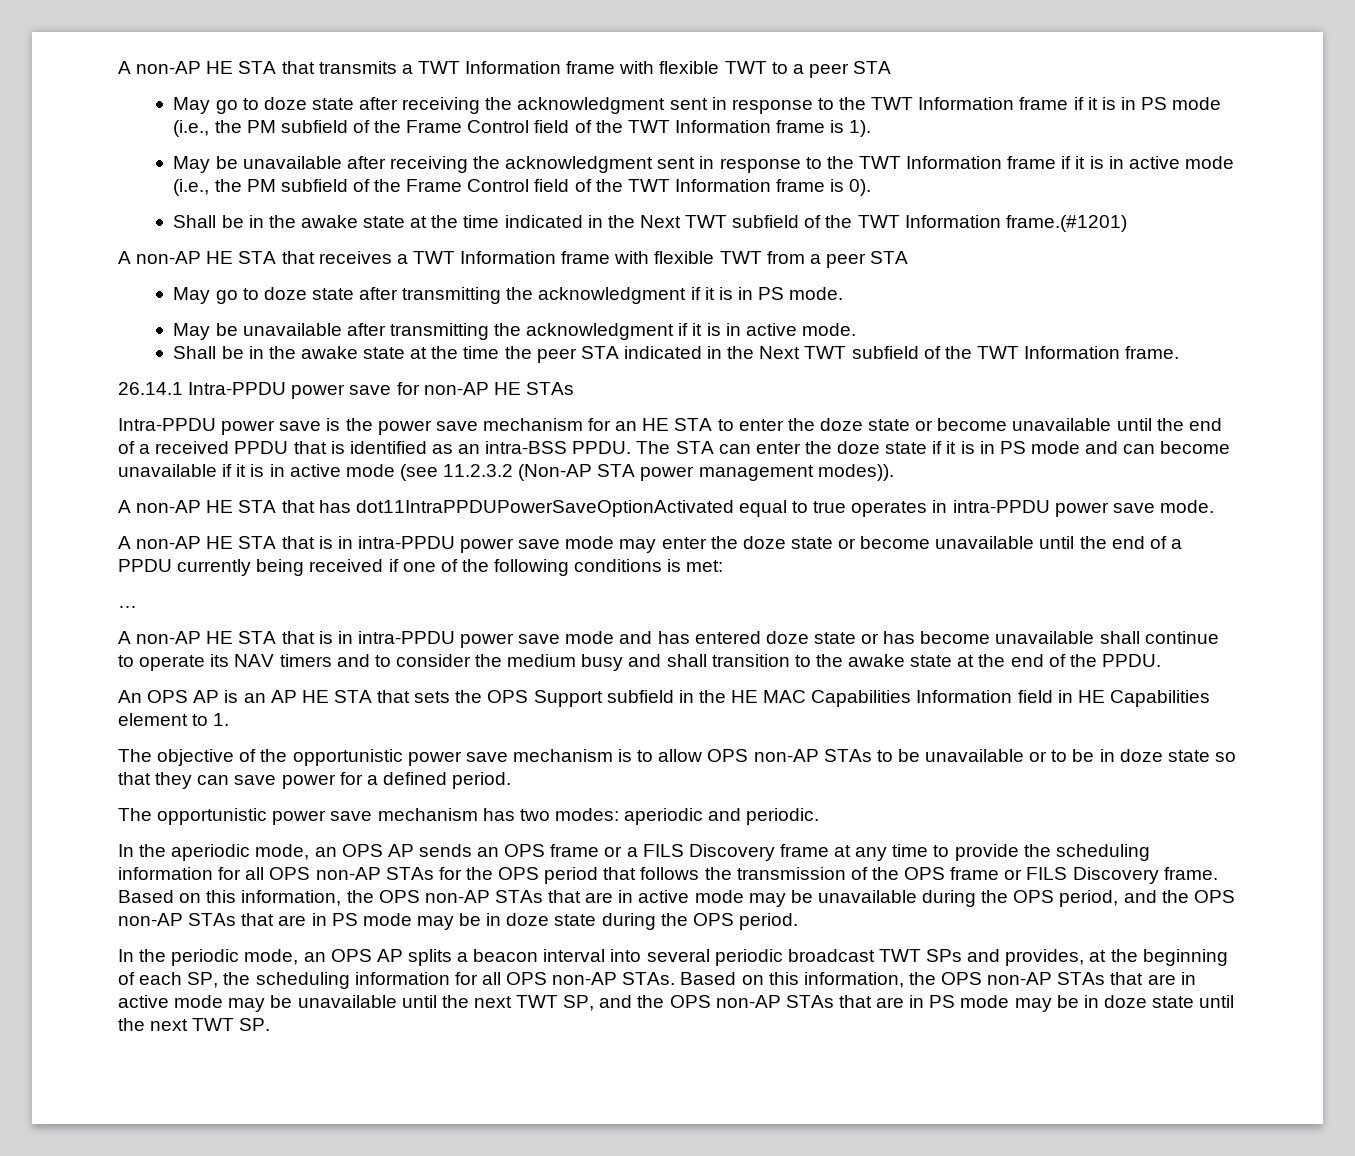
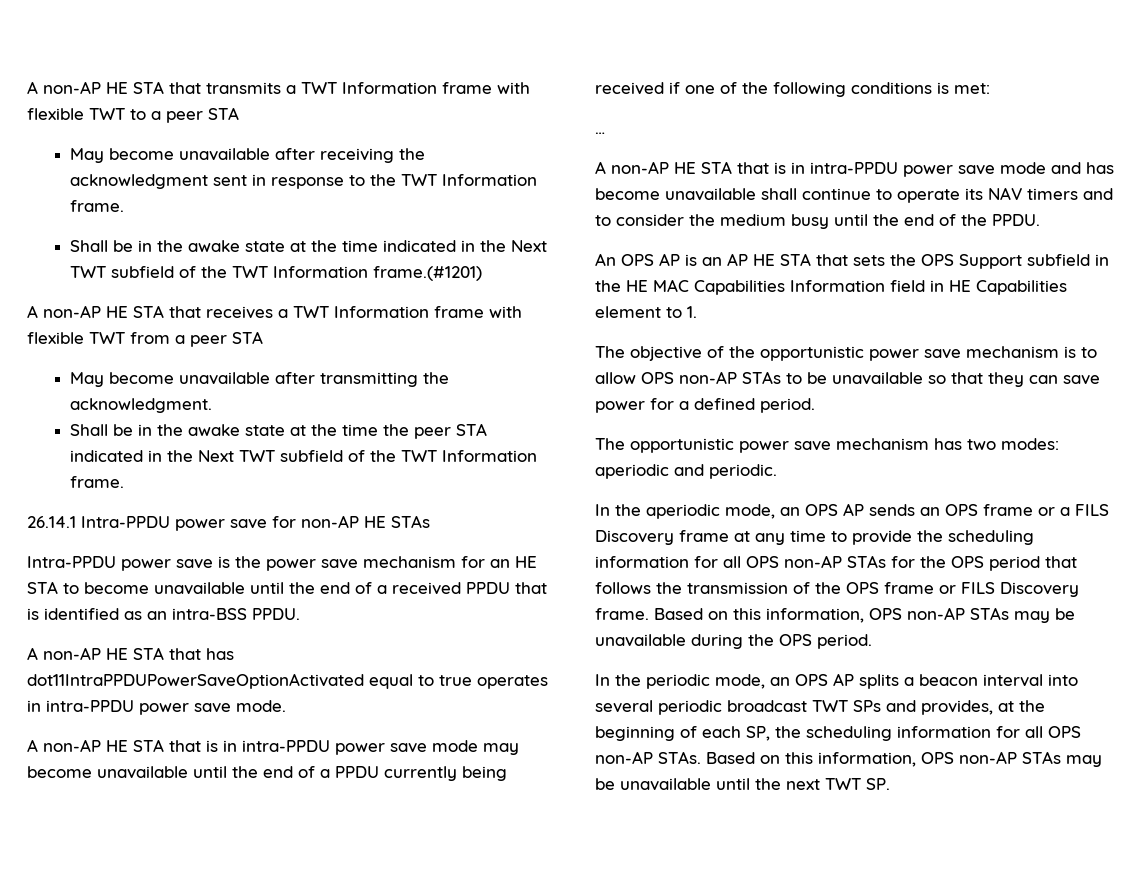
- May go to doze state after receiving the acknowledgment sent in response to the TWT Information frame if it is in PS mode (i.e., the PM subfield of the Frame Control field of the TWT Information frame is 1).
- May be unavailable after receiving the acknowledgment sent in response to the TWT Information frame if it is in active mode (i.e., the PM subfield of the Frame Control field of the TWT Information frame is 0).
+ May become unavailable after receiving the acknowledgment sent in response to the TWT Information frame.
- May go to doze state after transmitting the acknowledgment if it is in PS mode.
- May be unavailable after transmitting the acknowledgment if it is in active mode.
+ May become unavailable after transmitting the acknowledgment.
- Intra-PPDU power save is the power save mechanism for an HE STA to enter the doze state or become unavailable until the end of a received PPDU that is identified as an intra-BSS PPDU. The STA can enter the doze state if it is in PS mode and can become unavailable if it is in active mode (see 11.2.3.2 (Non-AP STA power management modes)).
+ Intra-PPDU power save is the power save mechanism for an HE STA to become unavailable until the end of a received PPDU that is identified as an intra-BSS PPDU.
- A non-AP HE STA that is in intra-PPDU power save mode may enter the doze state or become unavailable until the end of a PPDU currently being received if one of the following conditions is met:
+ A non-AP HE STA that is in intra-PPDU power save mode may become unavailable until the end of a PPDU currently being received if one of the following conditions is met:
- A non-AP HE STA that is in intra-PPDU power save mode and has entered doze state or has become unavailable shall continue to operate its NAV timers and to consider the medium busy and shall transition to the awake state at the end of the PPDU.
+ A non-AP HE STA that is in intra-PPDU power save mode and has become unavailable shall continue to operate its NAV timers and to consider the medium busy until the end of the PPDU.
- The objective of the opportunistic power save mechanism is to allow OPS non-AP STAs to be unavailable or to be in doze state so that they can save power for a defined period.
+ The objective of the opportunistic power save mechanism is to allow OPS non-AP STAs to be unavailable so that they can save power for a defined period.
- Based on this information, the OPS non-AP STAs that are in active mode may be unavailable during the OPS period, and the OPS non-AP STAs that are in PS mode may be in doze state during the OPS period.
+ Based on this information, OPS non-AP STAs may be unavailable during the OPS period.
- Based on this information, the OPS non-AP STAs that are in active mode may be unavailable until the next TWT SP, and the OPS non-AP STAs that are in PS mode may be in doze state until the next TWT SP.
+ Based on this information, OPS non-AP STAs may be unavailable until the next TWT SP.

